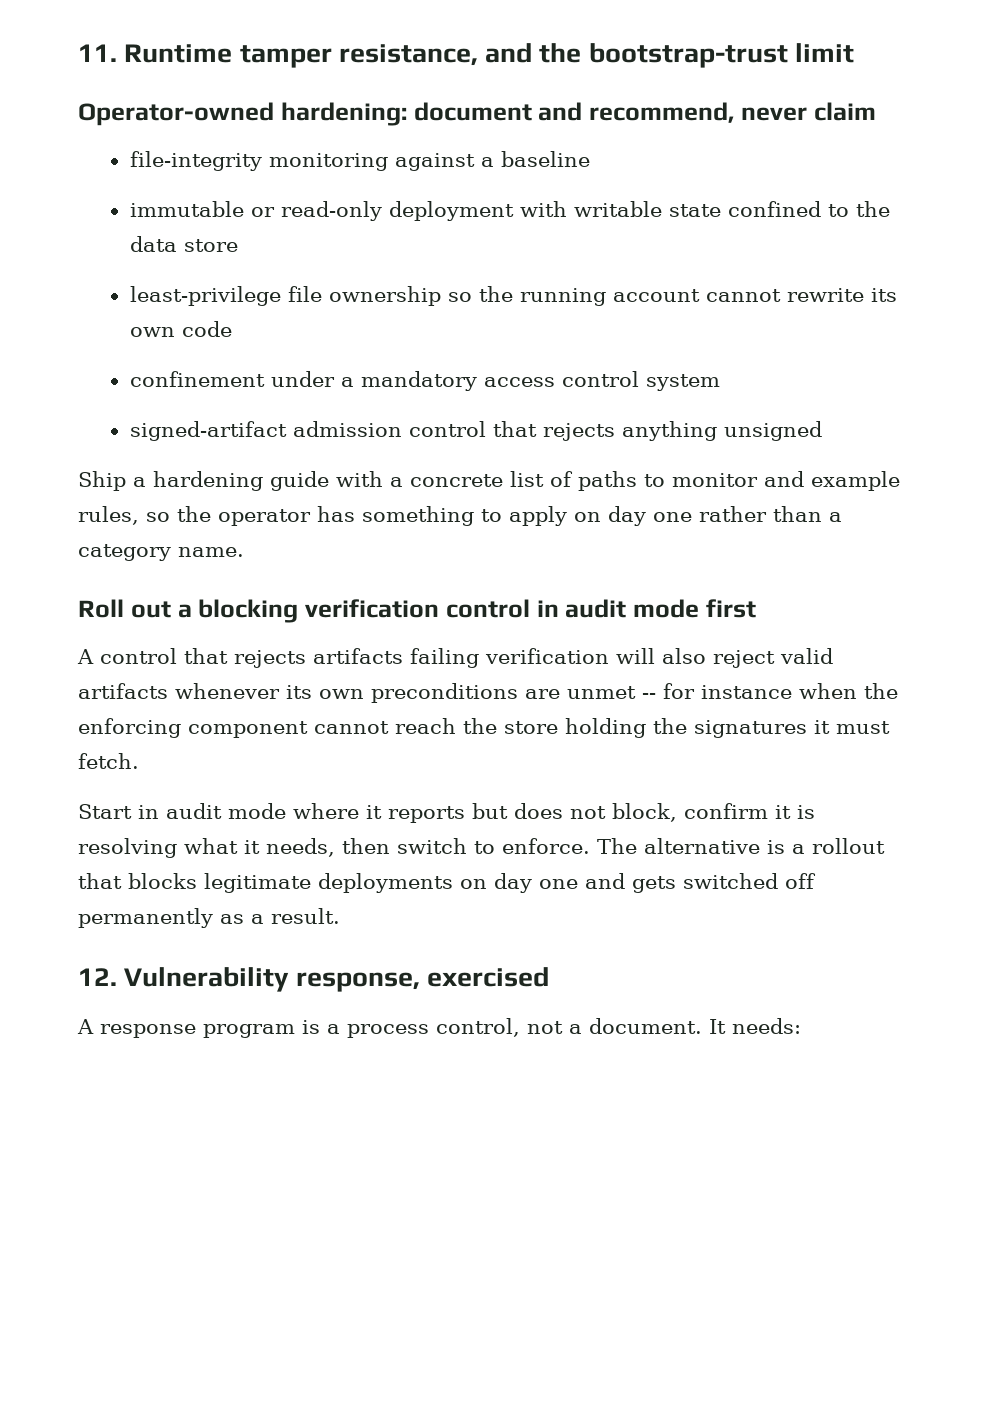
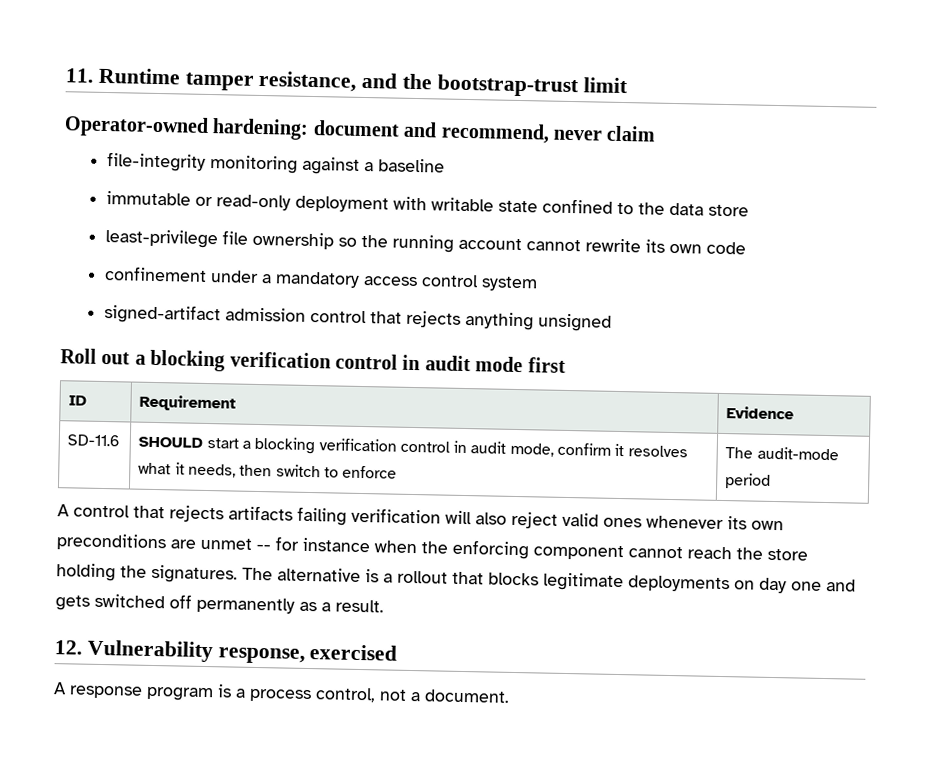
- Ship a hardening guide with a concrete list of paths to monitor and example rules, so the operator has something to apply on day one rather than a category name.
+ ID | Requirement | Evidence
+ SD-11.6 | SHOULD start a blocking verification control in audit mode, confirm it resolves what it needs, then switch to enforce | The audit-mode period
- A control that rejects artifacts failing verification will also reject valid artifacts whenever its own preconditions are unmet -- for instance when the enforcing component cannot reach the store holding the signatures it must fetch.
- Start in audit mode where it reports but does not block, confirm it is resolving what it needs, then switch to enforce.
+ A control that rejects artifacts failing verification will also reject valid ones whenever its own preconditions are unmet -- for instance when the enforcing component cannot reach the store holding the signatures.
- It needs:

